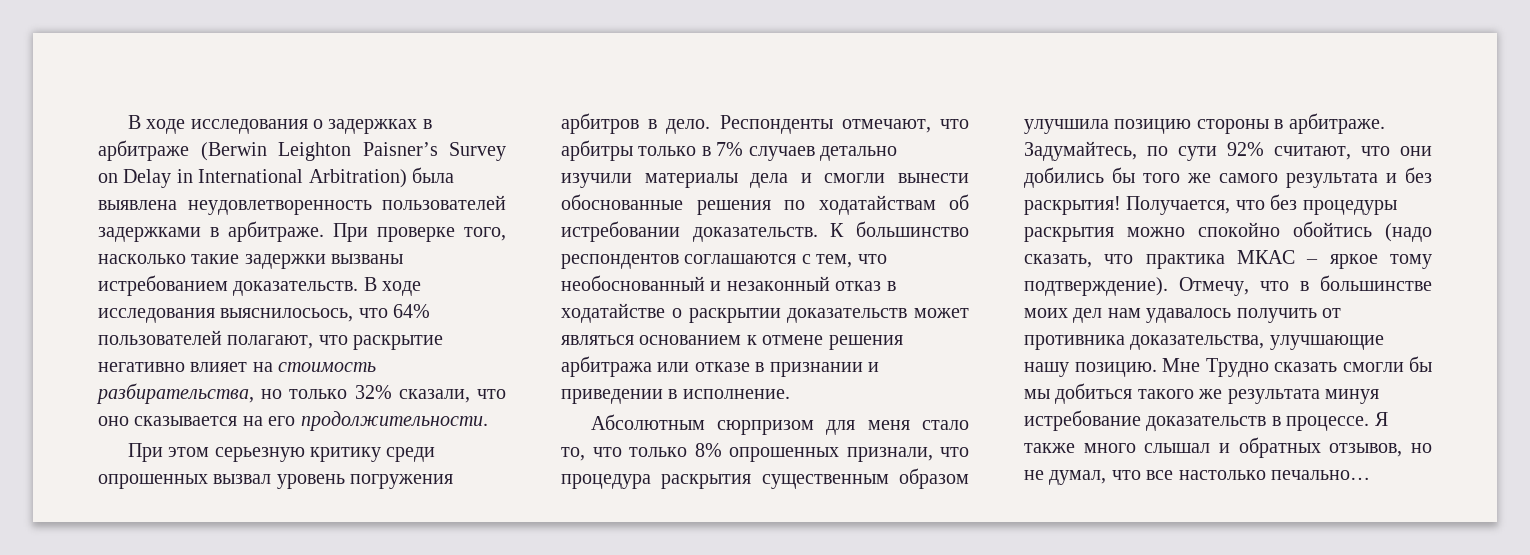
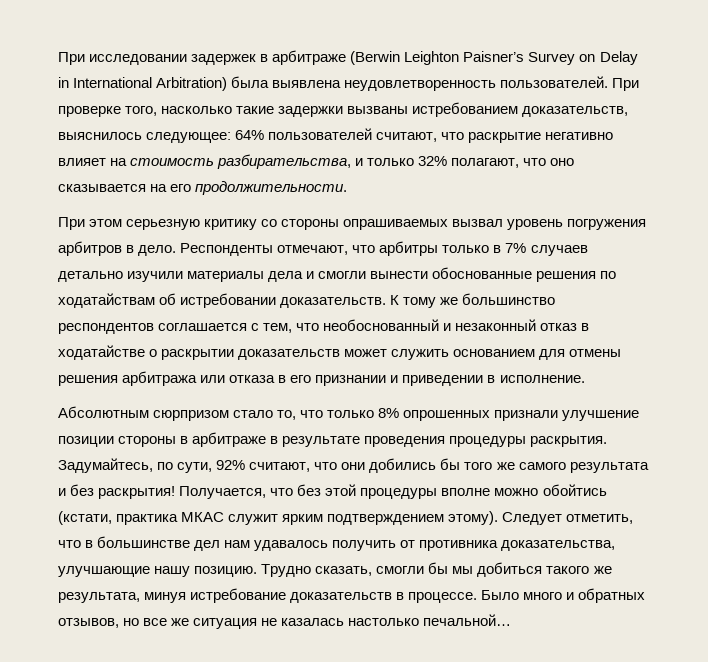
- В ходе исследования о задержках в арбитраже (Berwin Leighton Paisner’s Survey on Delay in International Arbitration) была выявлена неудовлетворенность пользователей задержками в арбитраже.
+ При исследовании задержек в арбитраже (Berwin Leighton Paisner’s Survey on Delay in International Arbitration) была выявлена неудовлетворенность пользователей.
- При проверке того, насколько такие задержки вызваны истребованием доказательств. В ходе исследования выяснилосьось, что 64% пользователей полагают, что раскрытие негативно влияет на стоимость разбирательства, но только 32% сказали, что оно сказывается на его продолжительности.
+ При проверке того, насколько такие задержки вызваны истребованием доказательств, выяснилось следующее: 64% пользователей считают, что раскрытие негативно влияет на стоимость разбирательства, и только 32% полагают, что оно сказывается на его продолжительности.
- При этом серьезную критику среди опрошенных вызвал уровень погружения арбитров в дело.
+ При этом серьезную критику со стороны опрашиваемых вызвал уровень погружения арбитров в дело.
- К большинство респондентов соглашаются с тем, что необоснованный и незаконный отказ в ходатайстве о раскрытии доказательств может являться основанием к отмене решения арбитража или отказе в признании и приведении в исполнение.
+ К тому же большинство респондентов соглашается с тем, что необоснованный и незаконный отказ в ходатайстве о раскрытии доказательств может служить основанием для отмены решения арбитража или отказа в его признании и приведении в исполнение.
- Абсолютным сюрпризом для меня стало то, что только 8% опрошенных признали, что процедура раскрытия существенным образом улучшила позицию стороны в арбитраже.
+ Абсолютным сюрпризом стало то, что только 8% опрошенных признали улучшение позиции стороны в арбитраже в результате проведения процедуры раскрытия.
- Задумайтесь, по сути 92% считают, что они добились бы того же самого результата и без раскрытия!
+ Задумайтесь, по сути, 92% считают, что они добились бы того же самого результата и без раскрытия!
- Получается, что без процедуры раскрытия можно спокойно обойтись (надо сказать, что практика МКАС – яркое тому подтверждение). Отмечу, что в большинстве моих дел нам удавалось получить от противника доказательства, улучшающие нашу позицию.
+ Получается, что без этой процедуры вполне можно обойтись (кстати, практика МКАС служит ярким подтверждением этому). Следует отметить, что в большинстве дел нам удавалось получить от противника доказательства, улучшающие нашу позицию.
- Мне Трудно сказать смогли бы мы добиться такого же результата минуя истребование доказательств в процессе.
+ Трудно сказать, смогли бы мы добиться такого же результата, минуя истребование доказательств в процессе.
- Я также много слышал и обратных отзывов, но не думал, что все настолько печально…
+ Было много и обратных отзывов, но все же ситуация не казалась настолько печальной…

